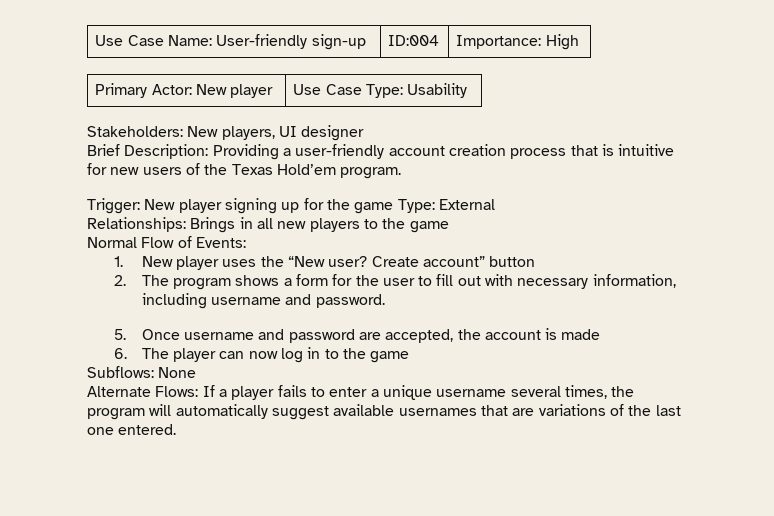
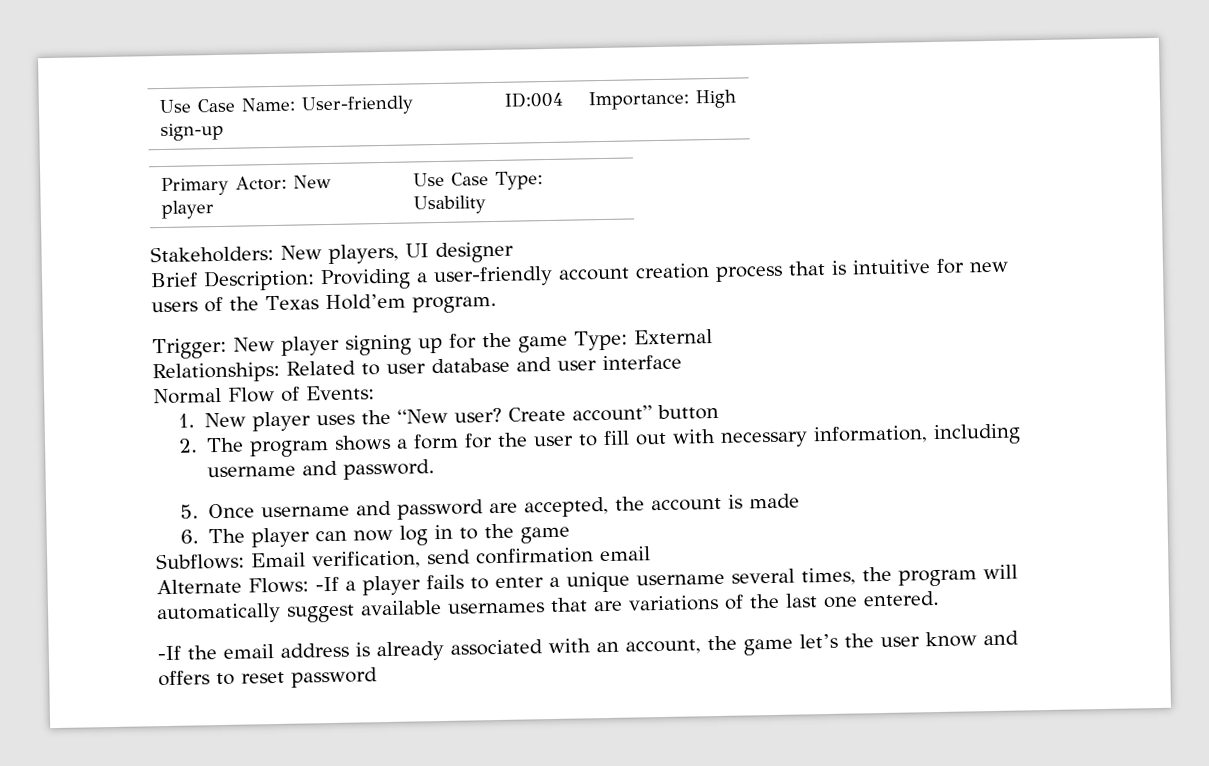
- Relationships: Brings in all new players to the game
+ Relationships: Related to user database and user interface
- Subflows: None
+ Subflows: Email verification, send confirmation email
- Alternate Flows: If a player fails to enter a unique username several times, the program will automatically suggest available usernames that are variations of the last one entered.
+ Alternate Flows: -If a player fails to enter a unique username several times, the program will automatically suggest available usernames that are variations of the last one entered.
+ -If the email address is already associated with an account, the game let’s the user know and offers to reset password

